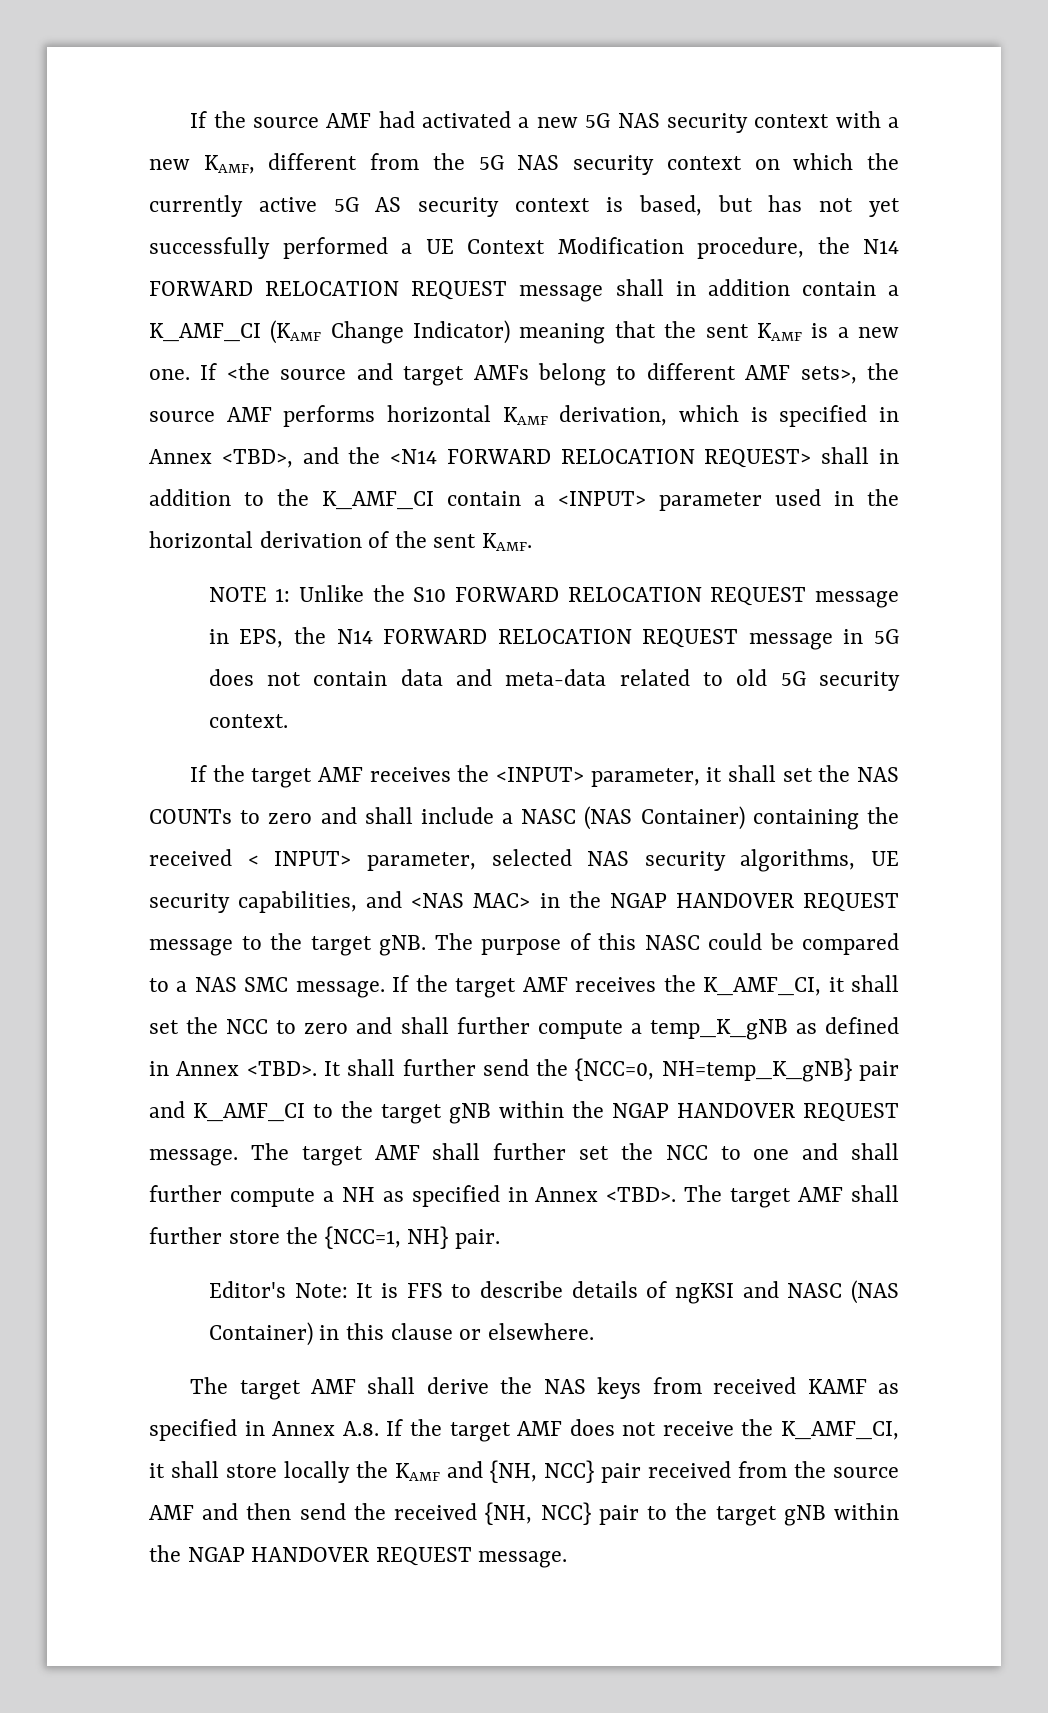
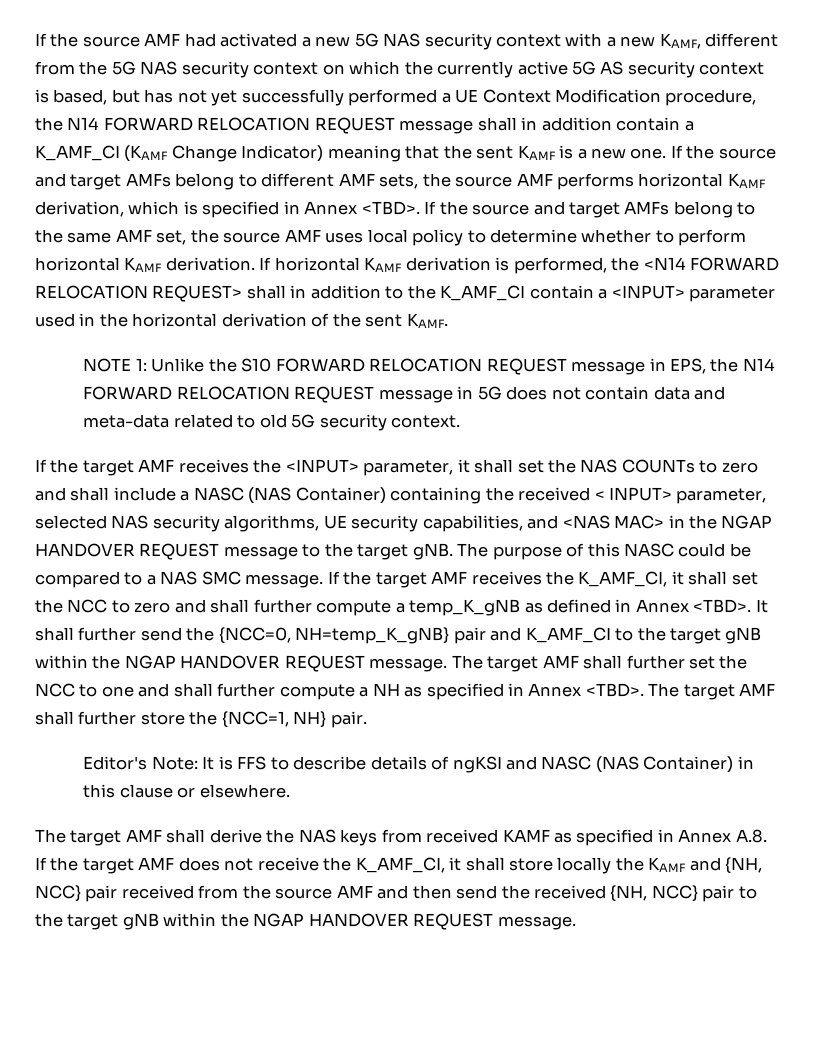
- If <the source and target AMFs belong to different AMF sets>, the source AMF performs horizontal KAMF derivation, which is specified in Annex <TBD>, and the <N14 FORWARD RELOCATION REQUEST> shall in addition to the K_AMF_CI contain a <INPUT> parameter used in the horizontal derivation of the sent KAMF.
+ If the source and target AMFs belong to different AMF sets, the source AMF performs horizontal KAMF derivation, which is specified in Annex <TBD>. If the source and target AMFs belong to the same AMF set, the source AMF uses local policy to determine whether to perform horizontal KAMF derivation. If horizontal KAMF derivation is performed, the <N14 FORWARD RELOCATION REQUEST> shall in addition to the K_AMF_CI contain a <INPUT> parameter used in the horizontal derivation of the sent KAMF.

